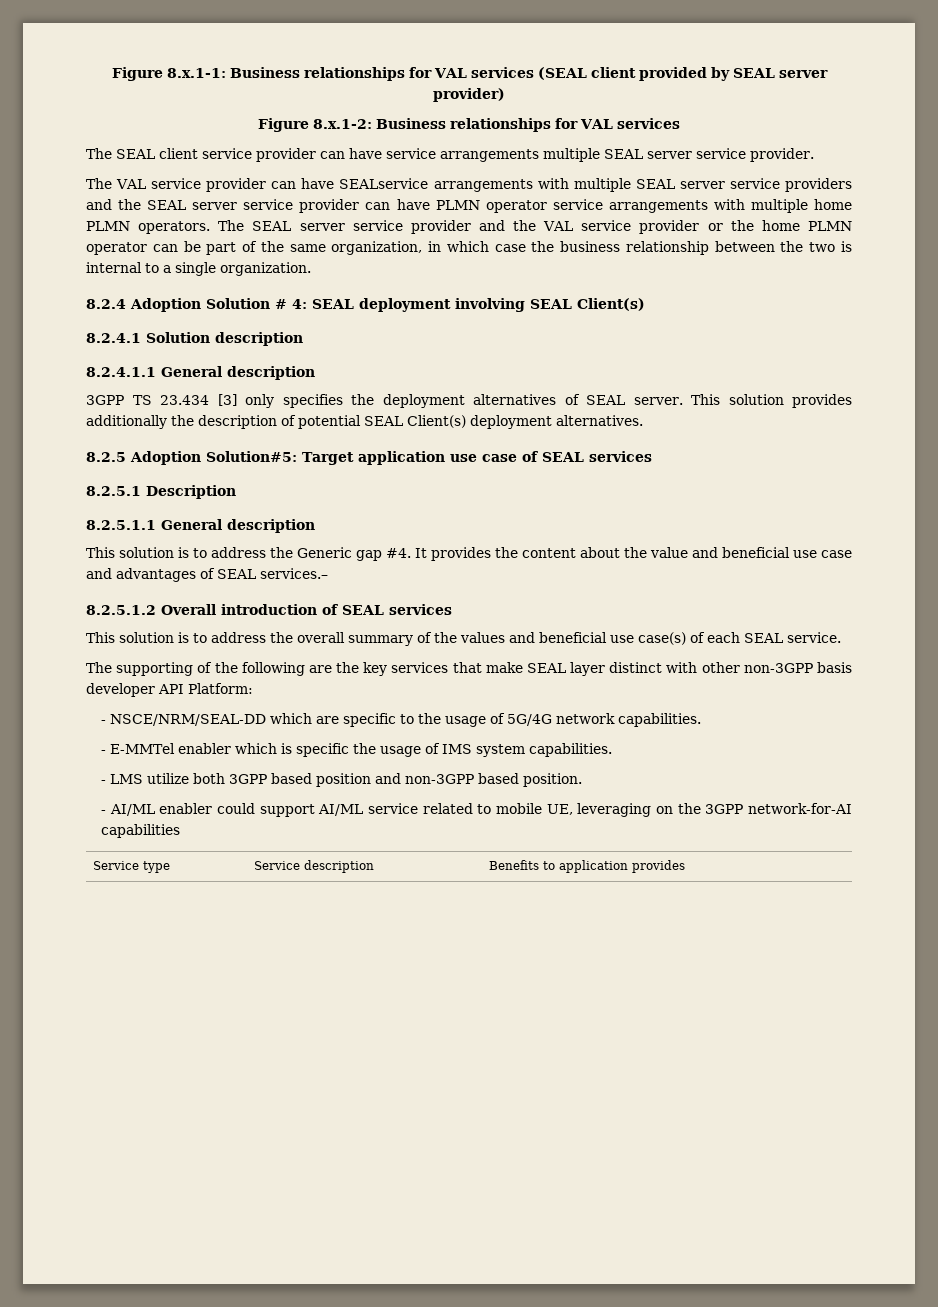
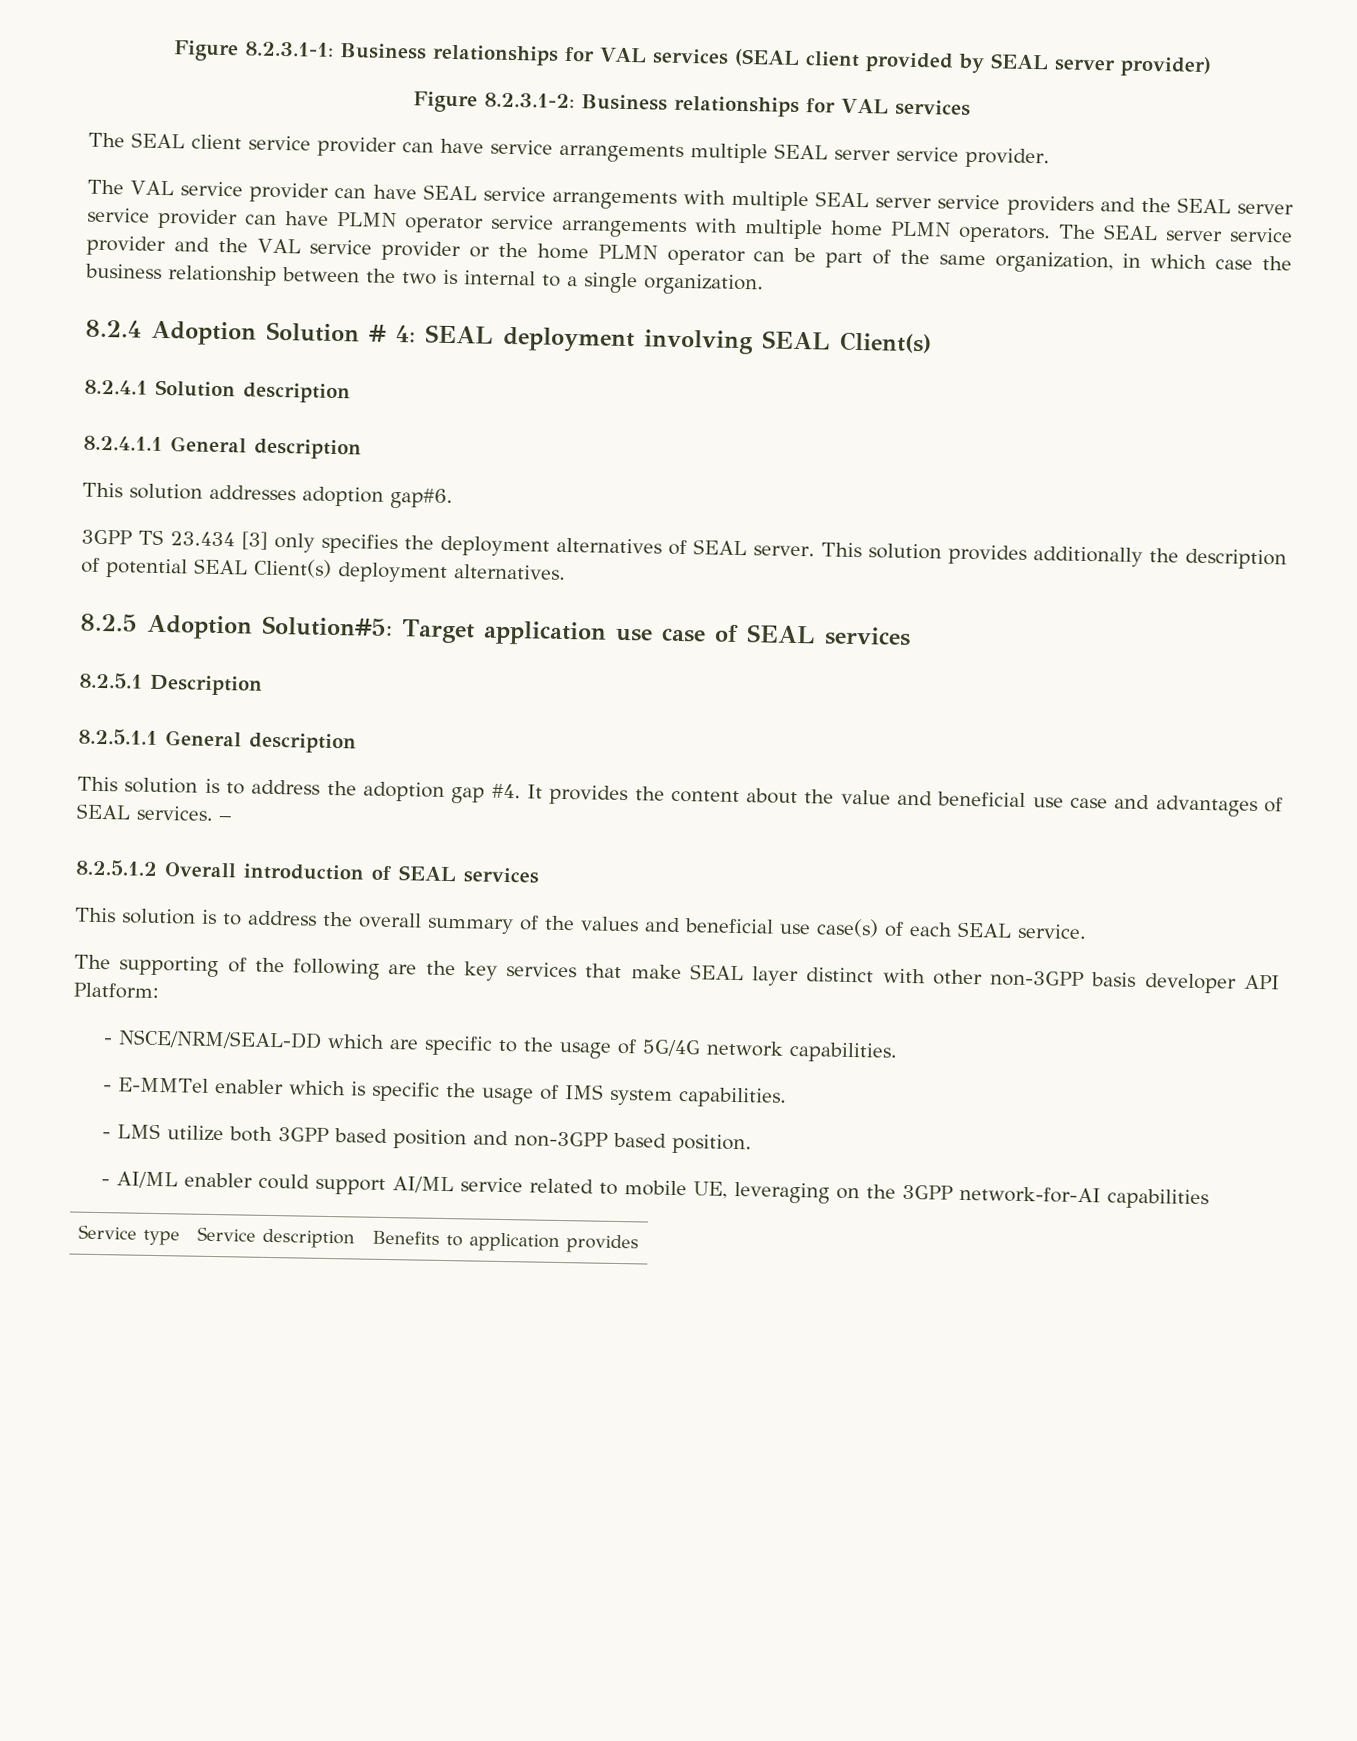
- Figure 8.x.1-1: Business relationships for VAL services (SEAL client provided by SEAL server provider)
+ Figure 8.2.3.1-1: Business relationships for VAL services (SEAL client provided by SEAL server provider)
- Figure 8.x.1-2: Business relationships for VAL services
+ Figure 8.2.3.1-2: Business relationships for VAL services
- The VAL service provider can have SEALservice arrangements with multiple SEAL server service providers and the SEAL server service provider can have PLMN operator service arrangements with multiple home PLMN operators.
+ The VAL service provider can have SEAL service arrangements with multiple SEAL server service providers and the SEAL server service provider can have PLMN operator service arrangements with multiple home PLMN operators.
+ This solution addresses adoption gap#6.
- This solution is to address the Generic gap #4.
+ This solution is to address the adoption gap #4.
- It provides the content about the value and beneficial use case and advantages of SEAL services.–
+ It provides the content about the value and beneficial use case and advantages of SEAL services. –

